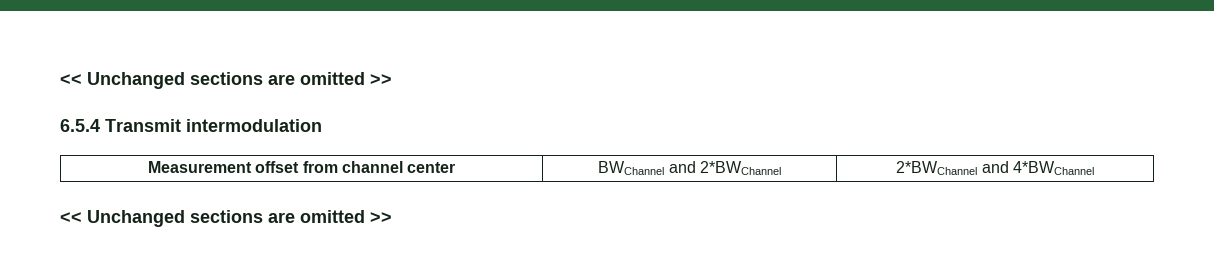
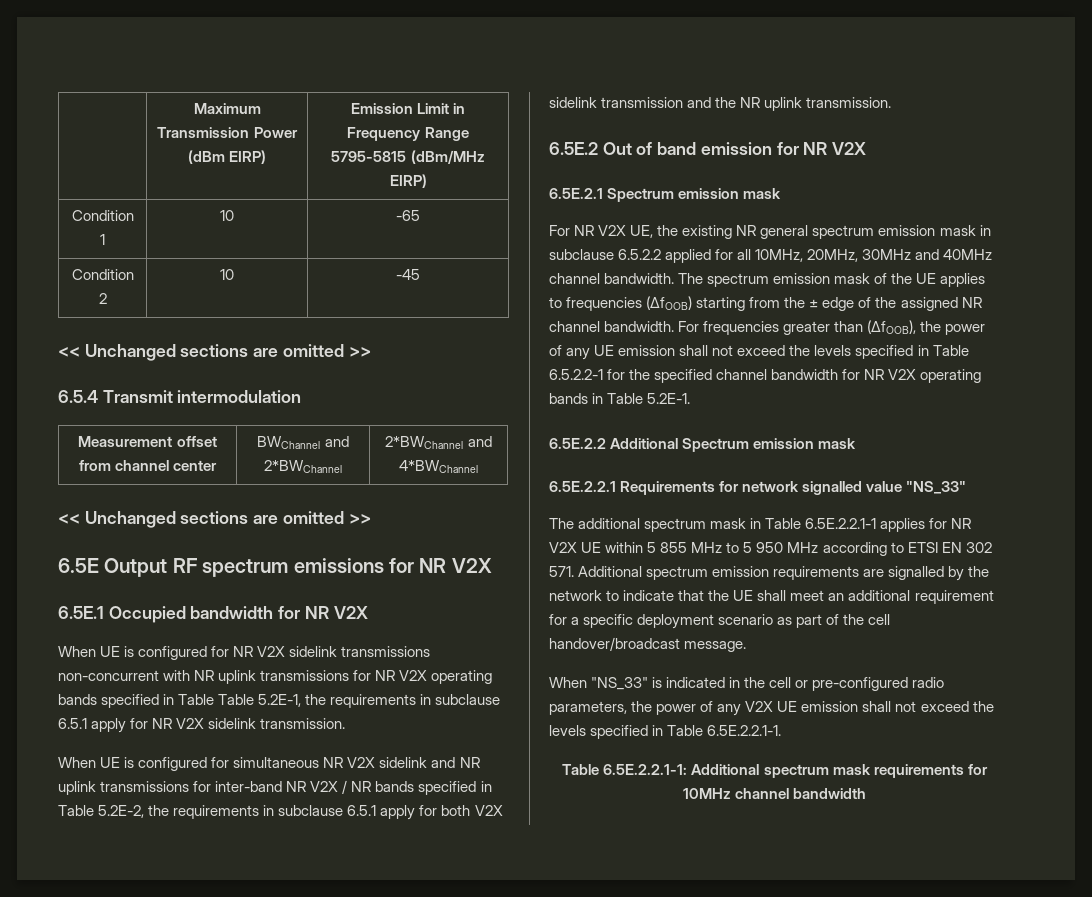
+ | Maximum Transmission Power (dBm EIRP) | Emission Limit in Frequency Range 5795-5815 (dBm/MHz EIRP)
+ Condition 1 | 10 | -65
+ Condition 2 | 10 | -45
+ 6.5E Output RF spectrum emissions for NR V2X
+ 6.5E.1 Occupied bandwidth for NR V2X
+ When UE is configured for NR V2X sidelink transmissions non-concurrent with NR uplink transmissions for NR V2X operating bands specified in Table Table 5.2E-1, the requirements in subclause 6.5.1 apply for NR V2X sidelink transmission.
+ When UE is configured for simultaneous NR V2X sidelink and NR uplink transmissions for inter-band NR V2X / NR bands specified in Table 5.2E-2, the requirements in subclause 6.5.1 apply for both V2X sidelink transmission and the NR uplink transmission.
+ 6.5E.2 Out of band emission for NR V2X
+ 6.5E.2.1 Spectrum emission mask
+ For NR V2X UE, the existing NR general spectrum emission mask in subclause 6.5.2.2 applied for all 10MHz, 20MHz, 30MHz and 40MHz channel bandwidth. The spectrum emission mask of the UE applies to frequencies (ΔfOOB) starting from the ± edge of the assigned NR channel bandwidth. For frequencies greater than (ΔfOOB), the power of any UE emission shall not exceed the levels specified in Table 6.5.2.2-1 for the specified channel bandwidth for NR V2X operating bands in Table 5.2E-1.
+ 6.5E.2.2 Additional Spectrum emission mask
+ 6.5E.2.2.1 Requirements for network signalled value "NS_33"
+ The additional spectrum mask in Table 6.5E.2.2.1-1 applies for NR V2X UE within 5 855 MHz to 5 950 MHz according to ETSI EN 302 571. Additional spectrum emission requirements are signalled by the network to indicate that the UE shall meet an additional requirement for a specific deployment scenario as part of the cell handover/broadcast message.
+ When "NS_33" is indicated in the cell or pre-configured radio parameters, the power of any V2X UE emission shall not exceed the levels specified in Table 6.5E.2.2.1-1.
+ Table 6.5E.2.2.1-1: Additional spectrum mask requirements for 10MHz channel bandwidth

